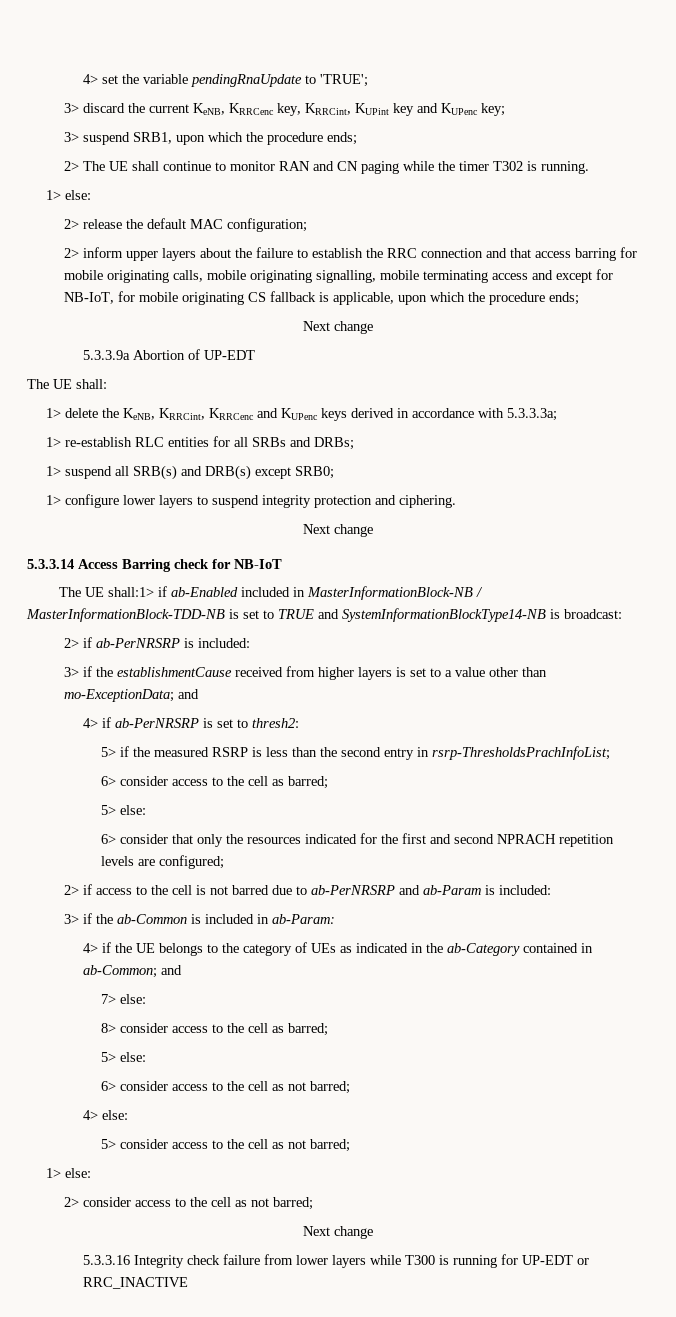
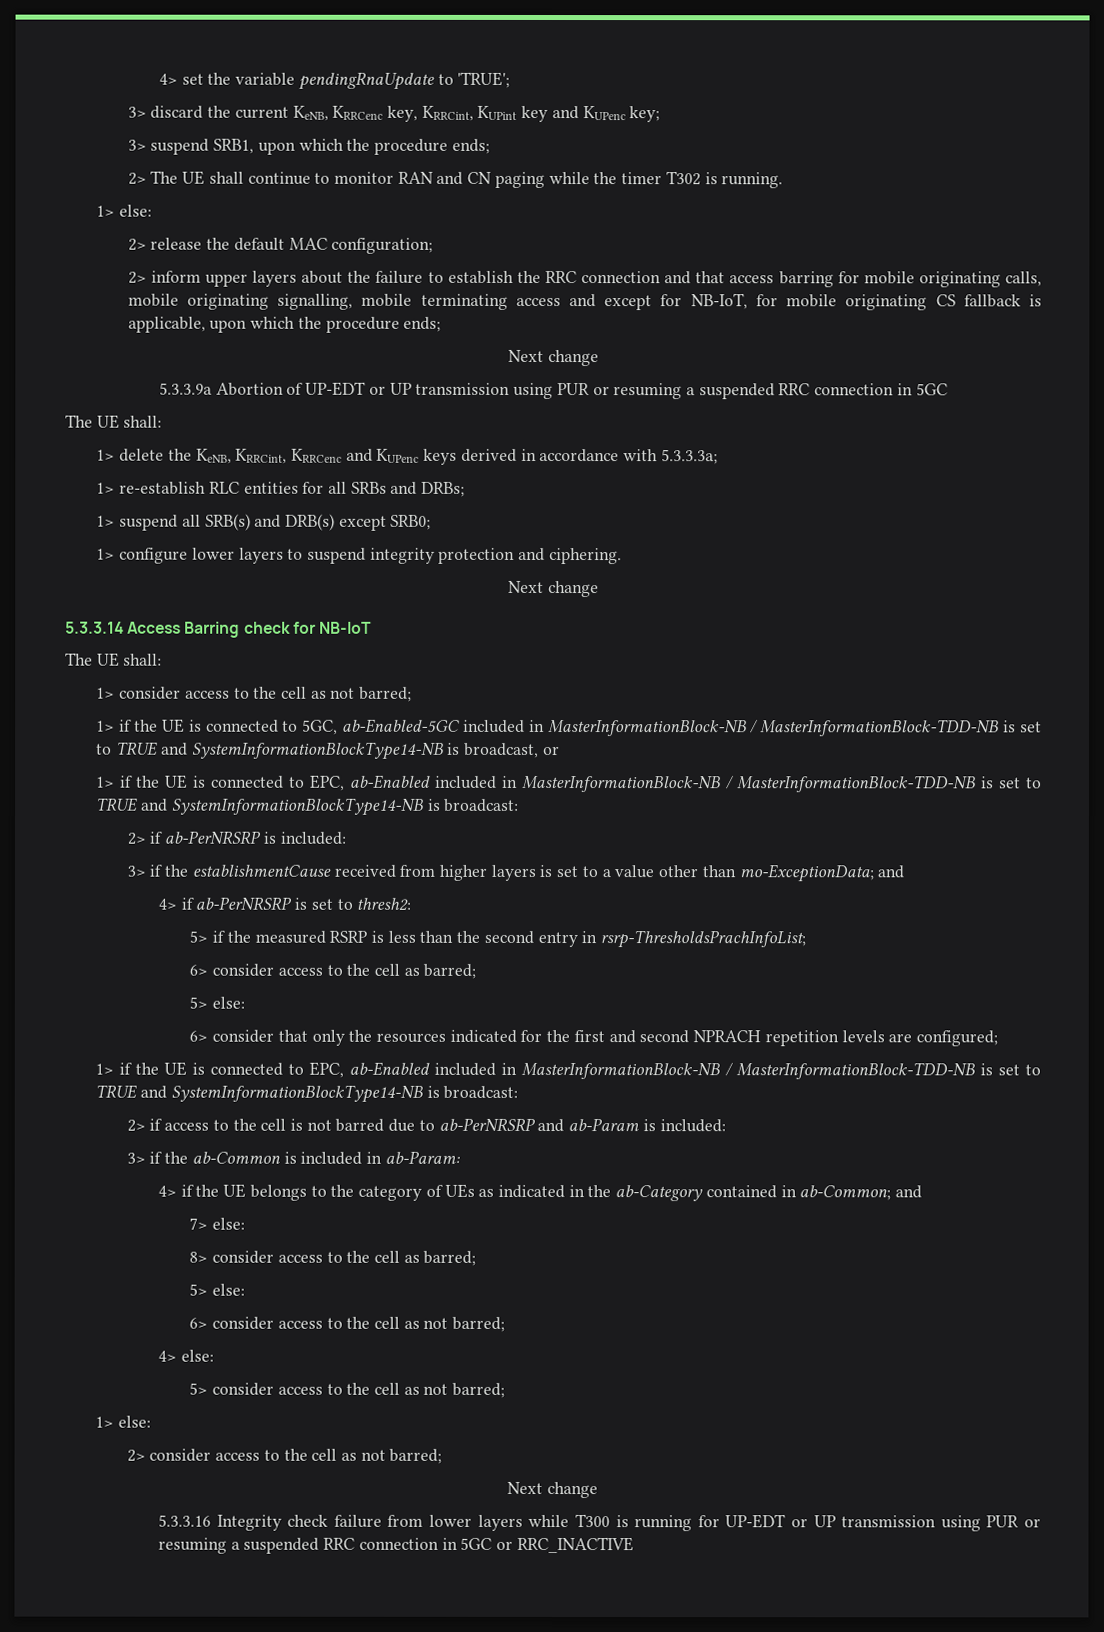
- 5.3.3.9a Abortion of UP-EDT
+ 5.3.3.9a Abortion of UP-EDT or UP transmission using PUR or resuming a suspended RRC connection in 5GC
  5.3.3.14 Access Barring check for NB-IoT
- The UE shall:1> if ab-Enabled included in MasterInformationBlock-NB / MasterInformationBlock-TDD-NB is set to TRUE and SystemInformationBlockType14-NB is broadcast:
+ The UE shall:
+ 1> consider access to the cell as not barred;
+ 1> if the UE is connected to 5GC, ab-Enabled-5GC included in MasterInformationBlock-NB / MasterInformationBlock-TDD-NB is set to TRUE and SystemInformationBlockType14-NB is broadcast, or
+ 1> if the UE is connected to EPC, ab-Enabled included in MasterInformationBlock-NB / MasterInformationBlock-TDD-NB is set to TRUE and SystemInformationBlockType14-NB is broadcast:
  6> consider that only the resources indicated for the first and second NPRACH repetition levels are configured;
+ 1> if the UE is connected to EPC, ab-Enabled included in MasterInformationBlock-NB / MasterInformationBlock-TDD-NB is set to TRUE and SystemInformationBlockType14-NB is broadcast:
- 5.3.3.16 Integrity check failure from lower layers while T300 is running for UP-EDT or RRC_INACTIVE
+ 5.3.3.16 Integrity check failure from lower layers while T300 is running for UP-EDT or UP transmission using PUR or resuming a suspended RRC connection in 5GC or RRC_INACTIVE

